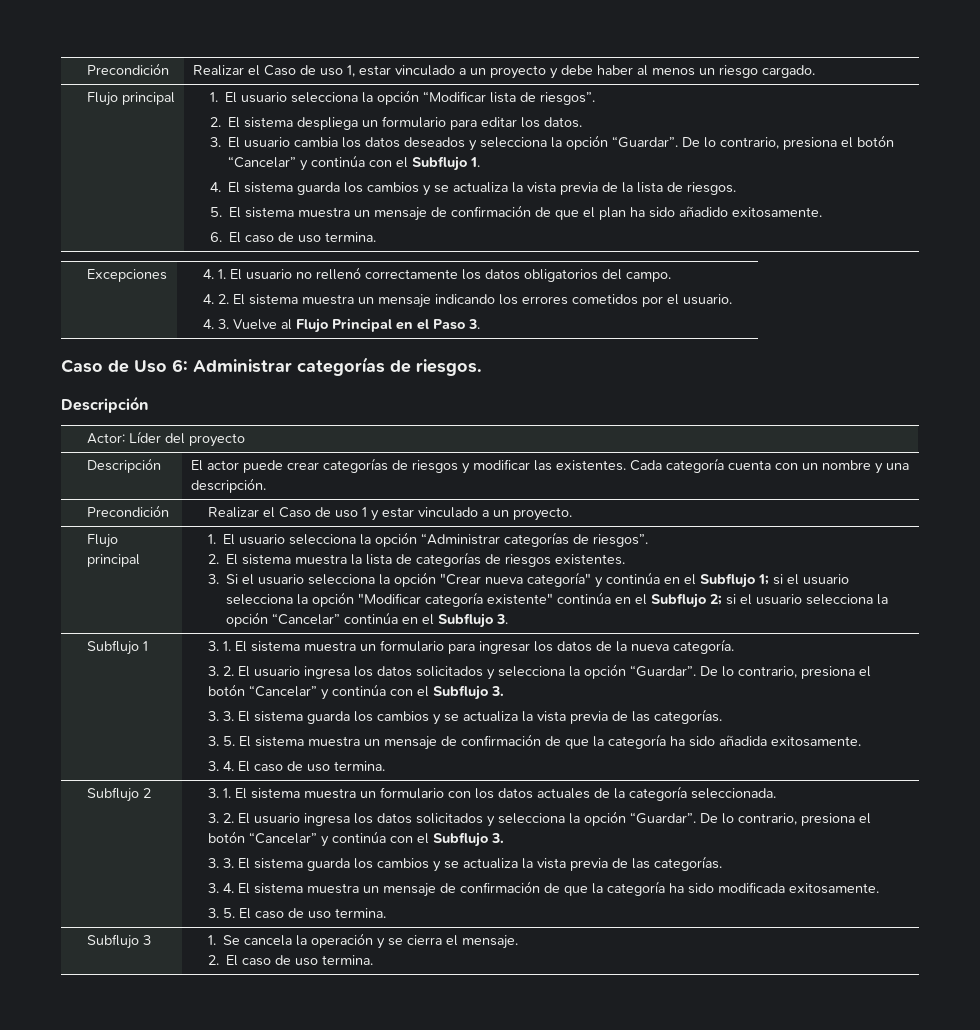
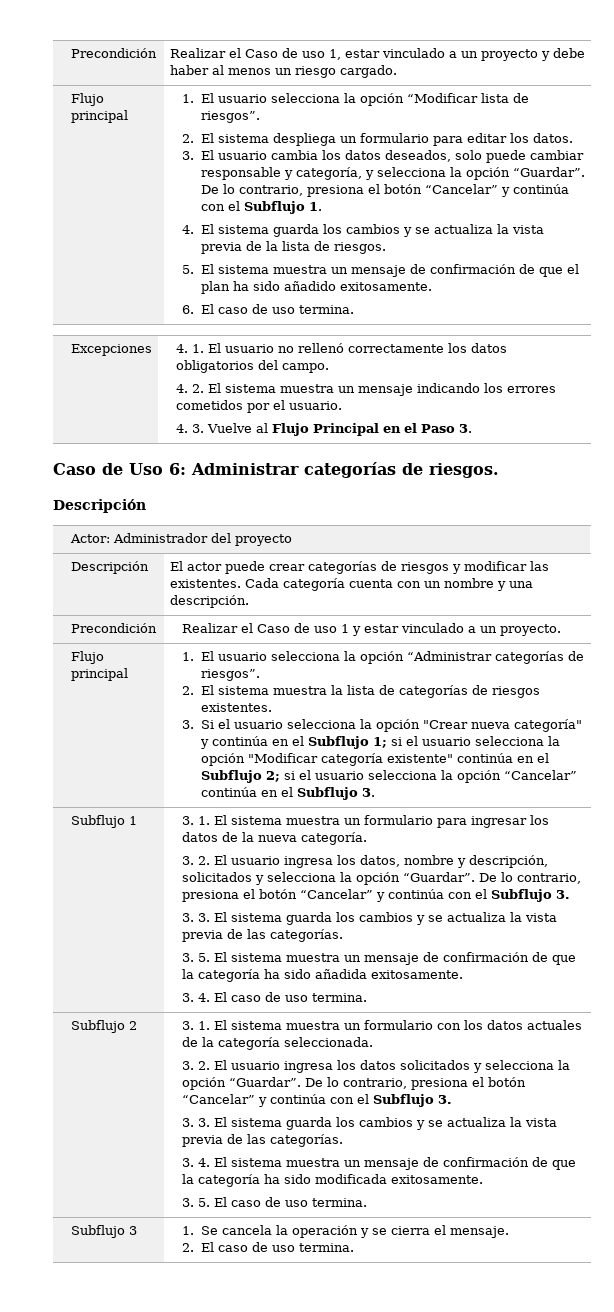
- 3. El usuario cambia los datos deseados y selecciona la opción “Guardar”.
+ 3. El usuario cambia los datos deseados, solo puede cambiar responsable y categoría, y selecciona la opción “Guardar”.
- Actor: Líder del proyecto
+ Actor: Administrador del proyecto
  3. 1. El sistema muestra un formulario para ingresar los datos de la nueva categoría.
- 3. 2. El usuario ingresa los datos solicitados y selecciona la opción “Guardar”.
+ 3. 2. El usuario ingresa los datos, nombre y descripción, solicitados y selecciona la opción “Guardar”.

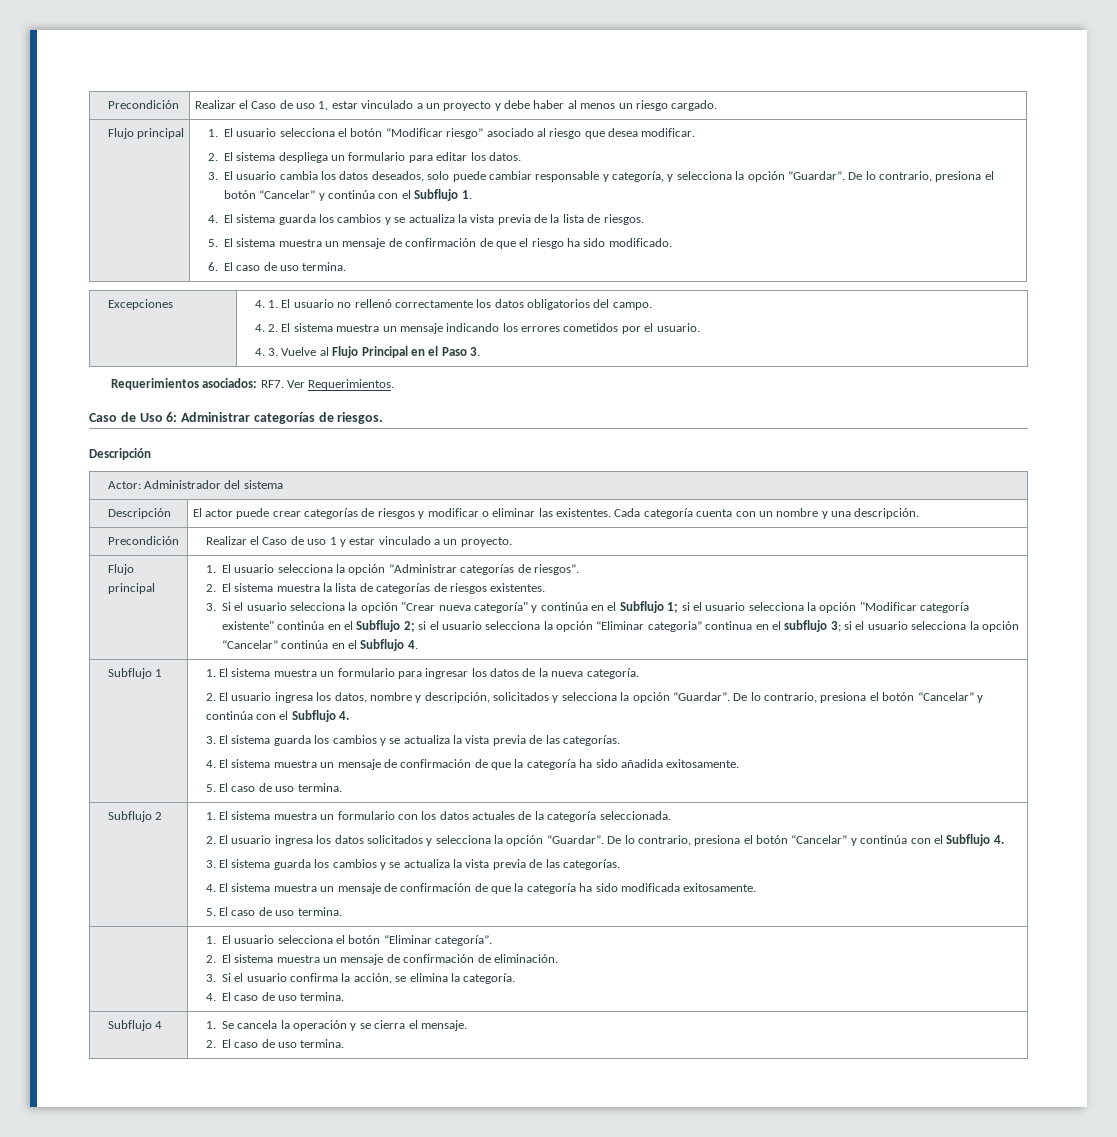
- 1. El usuario selecciona la opción “Modificar lista de riesgos”.
+ 1. El usuario selecciona el botón “Modificar riesgo” asociado al riesgo que desea modificar.
- 5. El sistema muestra un mensaje de confirmación de que el plan ha sido añadido exitosamente.
+ 5. El sistema muestra un mensaje de confirmación de que el riesgo ha sido modificado.
+ Requerimientos asociados: RF7. Ver Requerimientos.
- Actor: Administrador del proyecto
+ Actor: Administrador del sistema
- Descripción | El actor puede crear categorías de riesgos y modificar las existentes. Cada categoría cuenta con un nombre y una descripción.
+ Descripción | El actor puede crear categorías de riesgos y modificar o eliminar las existentes. Cada categoría cuenta con un nombre y una descripción.
- 3. Si el usuario selecciona la opción "Crear nueva categoría" y continúa en el Subflujo 1; si el usuario selecciona la opción "Modificar categoría existente" continúa en el Subflujo 2; si el usuario selecciona la opción “Cancelar” continúa en el Subflujo 3.
+ 3. Si el usuario selecciona la opción "Crear nueva categoría" y continúa en el Subflujo 1; si el usuario selecciona la opción "Modificar categoría existente" continúa en el Subflujo 2; si el usuario selecciona la opción “Eliminar categoria” continua en el subflujo 3; si el usuario selecciona la opción “Cancelar” continúa en el Subflujo 4.
- 3. 1. El sistema muestra un formulario para ingresar los datos de la nueva categoría.
+ 1. El sistema muestra un formulario para ingresar los datos de la nueva categoría.
- 3. 2. El usuario ingresa los datos, nombre y descripción, solicitados y selecciona la opción “Guardar”. De lo contrario, presiona el botón “Cancelar” y continúa con el Subflujo 3.
- 3. 3. El sistema guarda los cambios y se actualiza la vista previa de las categorías.
+ 2. El usuario ingresa los datos, nombre y descripción, solicitados y selecciona la opción “Guardar”. De lo contrario, presiona el botón “Cancelar” y continúa con el Subflujo 4.
+ 3. El sistema guarda los cambios y se actualiza la vista previa de las categorías.
- 3. 5. El sistema muestra un mensaje de confirmación de que la categoría ha sido añadida exitosamente.
- 3. 4. El caso de uso termina.
+ 4. El sistema muestra un mensaje de confirmación de que la categoría ha sido añadida exitosamente.
+ 5. El caso de uso termina.
- 3. 1. El sistema muestra un formulario con los datos actuales de la categoría seleccionada.
+ 1. El sistema muestra un formulario con los datos actuales de la categoría seleccionada.
- 3. 2. El usuario ingresa los datos solicitados y selecciona la opción “Guardar”. De lo contrario, presiona el botón “Cancelar” y continúa con el Subflujo 3.
- 3. 3. El sistema guarda los cambios y se actualiza la vista previa de las categorías.
+ 2. El usuario ingresa los datos solicitados y selecciona la opción “Guardar”. De lo contrario, presiona el botón “Cancelar” y continúa con el Subflujo 4.
+ 3. El sistema guarda los cambios y se actualiza la vista previa de las categorías.
- 3. 4. El sistema muestra un mensaje de confirmación de que la categoría ha sido modificada exitosamente.
- 3. 5. El caso de uso termina.
- Subflujo 3 | 1. Se cancela la operación y se cierra el mensaje.
+ 4. El sistema muestra un mensaje de confirmación de que la categoría ha sido modificada exitosamente.
+ 5. El caso de uso termina.
+ | 1. El usuario selecciona el botón “Eliminar categoría”.
+ 2. El sistema muestra un mensaje de confirmación de eliminación.
+ 3. Si el usuario confirma la acción, se elimina la categoría.
+ 4. El caso de uso termina.
+ Subflujo 4 | 1. Se cancela la operación y se cierra el mensaje.

